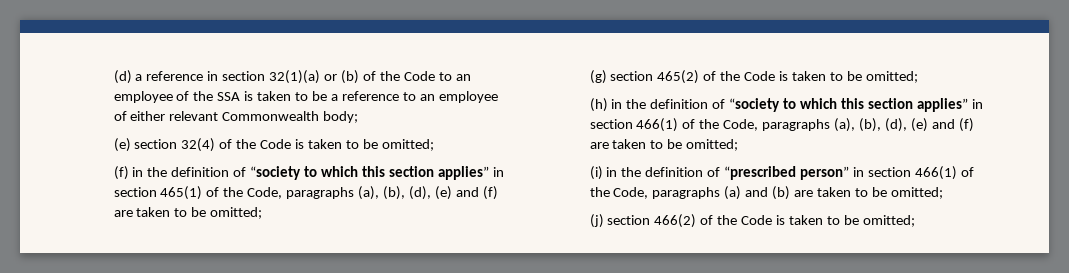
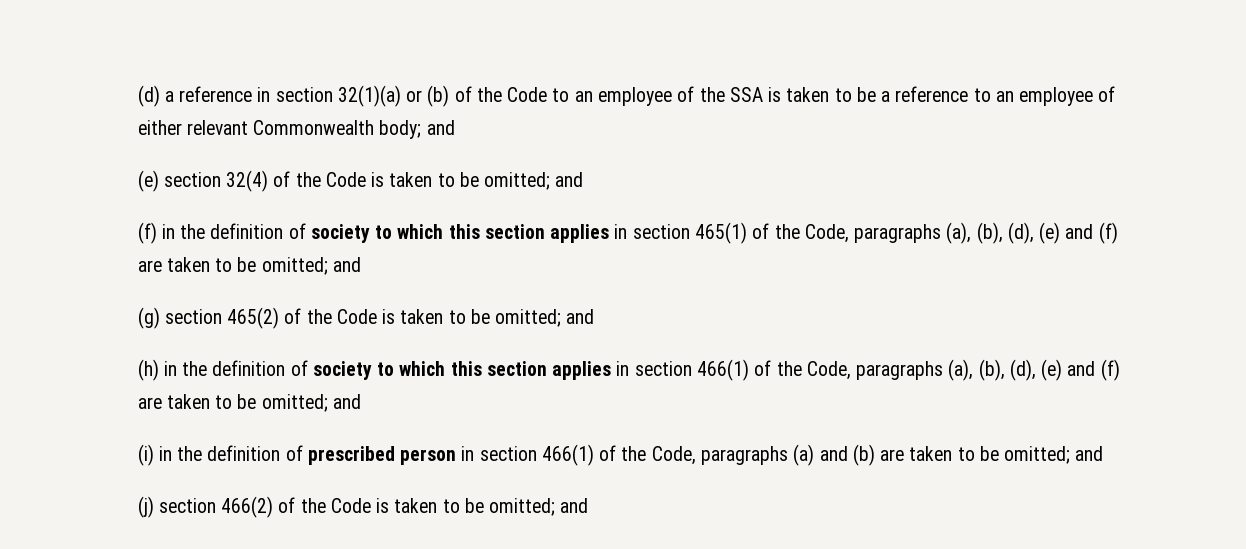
- (d) a reference in section 32(1)(a) or (b) of the Code to an employee of the SSA is taken to be a reference to an employee of either relevant Commonwealth body;
+ (d) a reference in section 32(1)(a) or (b) of the Code to an employee of the SSA is taken to be a reference to an employee of either relevant Commonwealth body; and
- (e) section 32(4) of the Code is taken to be omitted;
+ (e) section 32(4) of the Code is taken to be omitted; and
- (f) in the definition of “society to which this section applies” in section 465(1) of the Code, paragraphs (a), (b), (d), (e) and (f) are taken to be omitted;
+ (f) in the definition of society to which this section applies in section 465(1) of the Code, paragraphs (a), (b), (d), (e) and (f) are taken to be omitted; and
- (g) section 465(2) of the Code is taken to be omitted;
+ (g) section 465(2) of the Code is taken to be omitted; and
- (h) in the definition of “society to which this section applies” in section 466(1) of the Code, paragraphs (a), (b), (d), (e) and (f) are taken to be omitted;
+ (h) in the definition of society to which this section applies in section 466(1) of the Code, paragraphs (a), (b), (d), (e) and (f) are taken to be omitted; and
- (i) in the definition of “prescribed person” in section 466(1) of the Code, paragraphs (a) and (b) are taken to be omitted;
+ (i) in the definition of prescribed person in section 466(1) of the Code, paragraphs (a) and (b) are taken to be omitted; and
- (j) section 466(2) of the Code is taken to be omitted;
+ (j) section 466(2) of the Code is taken to be omitted; and

